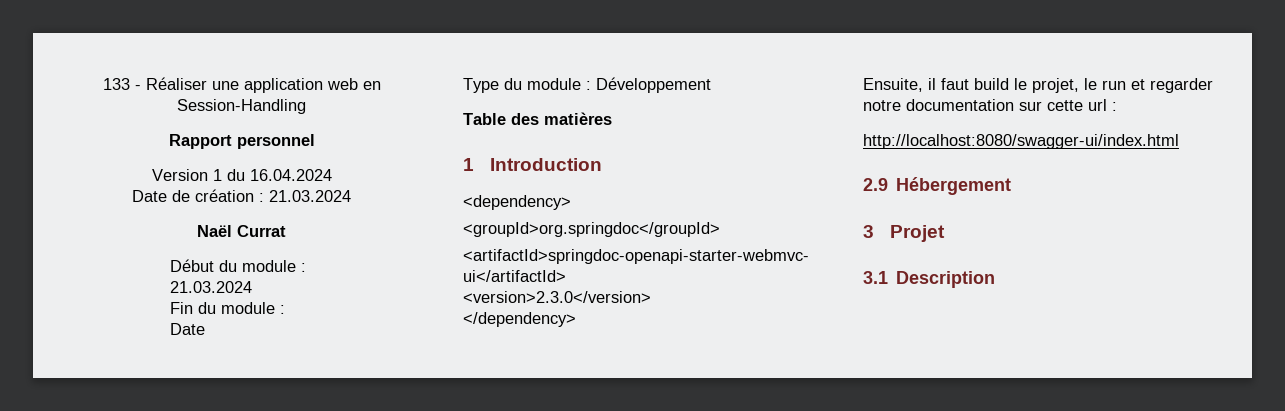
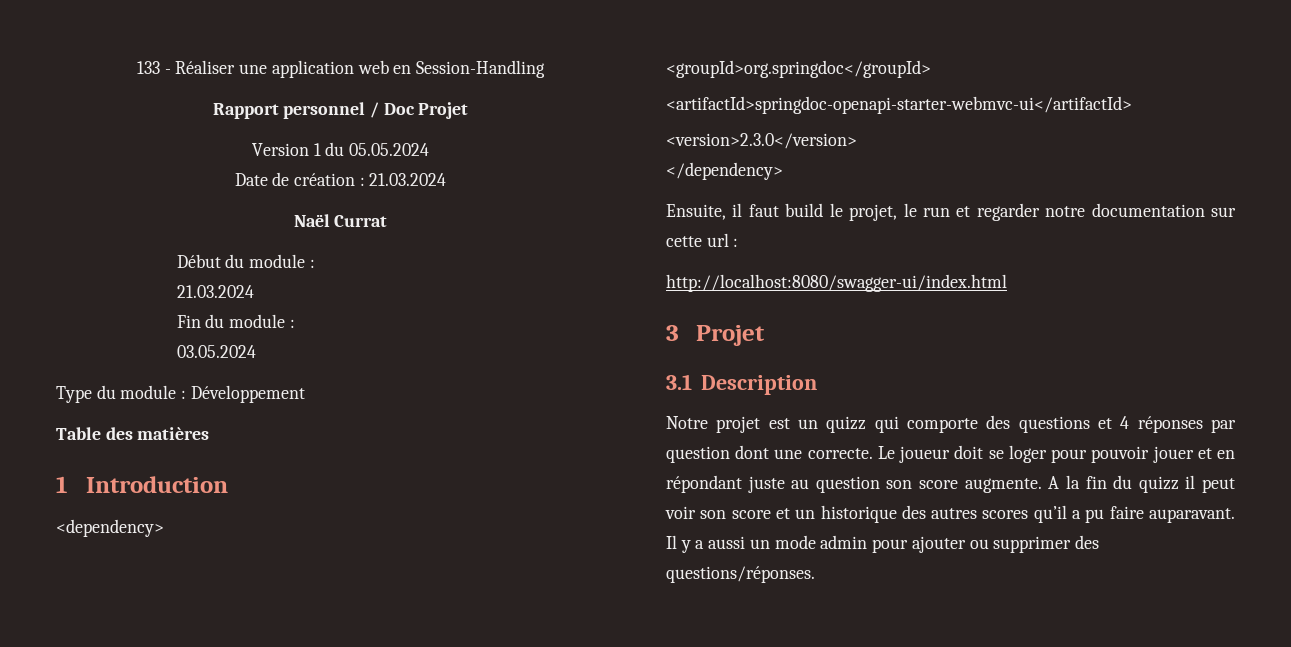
- Rapport personnel
+ Rapport personnel / Doc Projet
- Version 1 du 16.04.2024
+ Version 1 du 05.05.2024
  Fin du module :
- Date
+ 03.05.2024
- 2.9 Hébergement
+ Notre projet est un quizz qui comporte des questions et 4 réponses par question dont une correcte. Le joueur doit se loger pour pouvoir jouer et en répondant juste au question son score augmente. A la fin du quizz il peut voir son score et un historique des autres scores qu’il a pu faire auparavant. Il y a aussi un mode admin pour ajouter ou supprimer des questions/réponses.

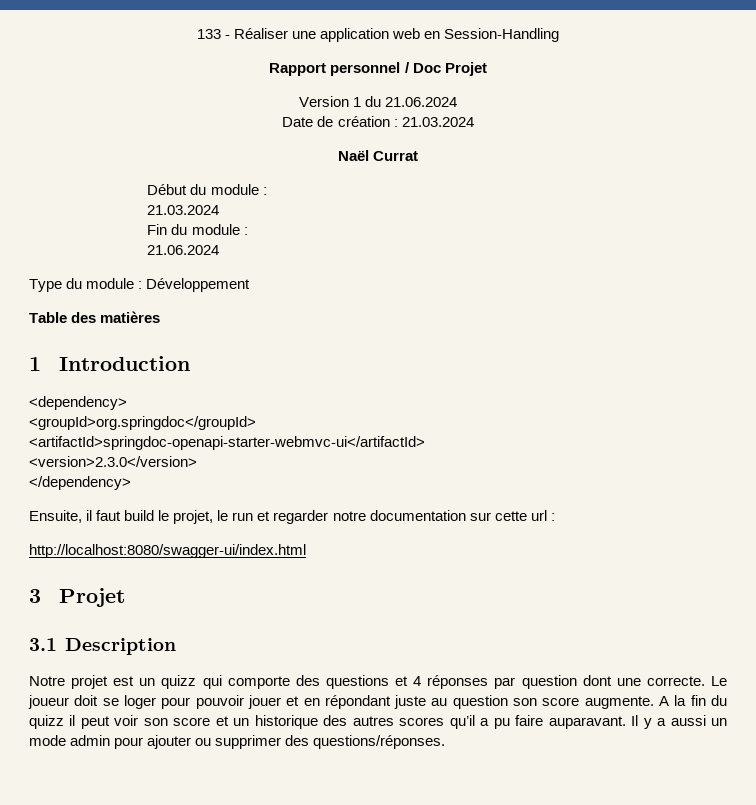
- Version 1 du 05.05.2024
+ Version 1 du 21.06.2024
  Fin du module :
- 03.05.2024
+ 21.06.2024

